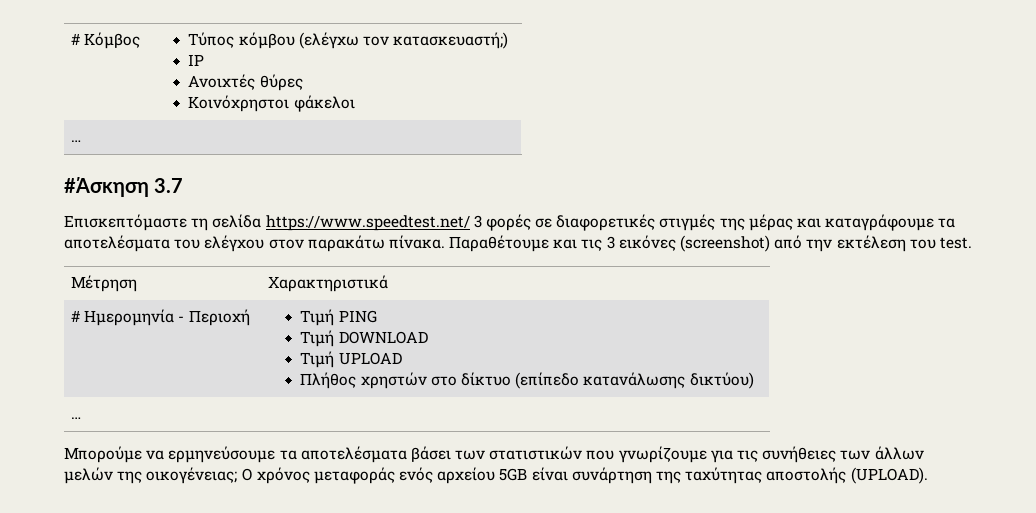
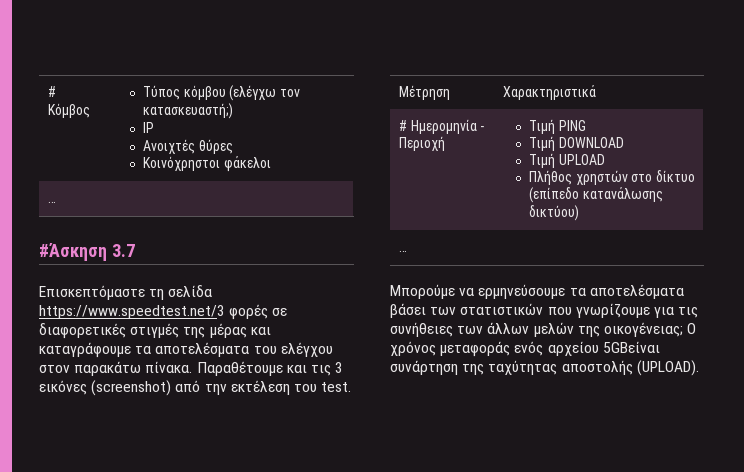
- Επισκεπτόμαστε τη σελίδα https://www.speedtest.net/ 3 φορές σε διαφορετικές στιγμές της μέρας και καταγράφουμε τα αποτελέσματα του ελέγχου στον παρακάτω πίνακα.
+ Επισκεπτόμαστε τη σελίδα https://www.speedtest.net/3 φορές σε διαφορετικές στιγμές της μέρας και καταγράφουμε τα αποτελέσματα του ελέγχου στον παρακάτω πίνακα.
- Μπορούμε να ερμηνεύσουμε τα αποτελέσματα βάσει των στατιστικών που γνωρίζουμε για τις συνήθειες των άλλων μελών της οικογένειας; Ο χρόνος μεταφοράς ενός αρχείου 5GB είναι συνάρτηση της ταχύτητας αποστολής (UPLOAD).
+ Μπορούμε να ερμηνεύσουμε τα αποτελέσματα βάσει των στατιστικών που γνωρίζουμε για τις συνήθειες των άλλων μελών της οικογένειας; Ο χρόνος μεταφοράς ενός αρχείου 5GBείναι συνάρτηση της ταχύτητας αποστολής (UPLOAD).

